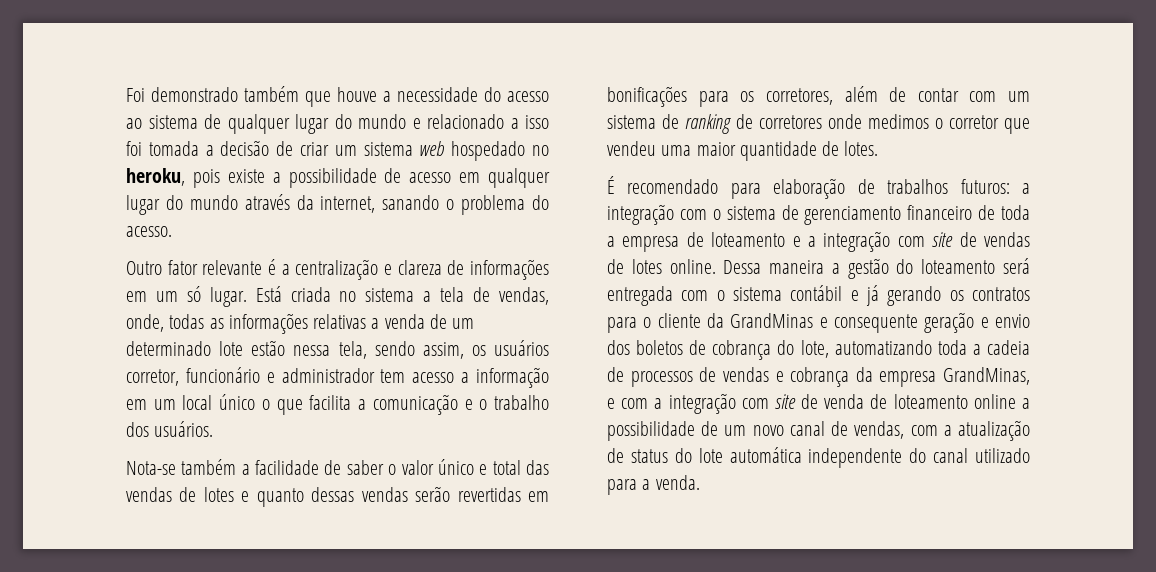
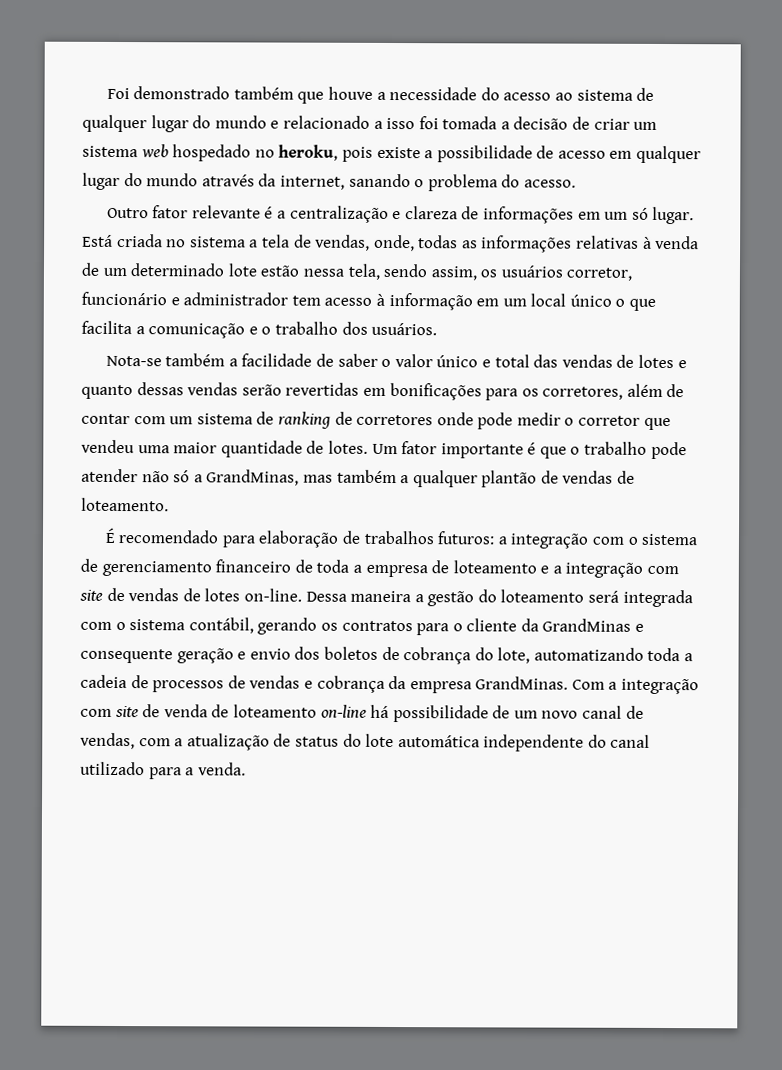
- Está criada no sistema a tela de vendas, onde, todas as informações relativas a venda de um determinado lote estão nessa tela, sendo assim, os usuários corretor, funcionário e administrador tem acesso a informação em um local único o que facilita a comunicação e o trabalho dos usuários.
+ Está criada no sistema a tela de vendas, onde, todas as informações relativas à venda de um determinado lote estão nessa tela, sendo assim, os usuários corretor, funcionário e administrador tem acesso à informação em um local único o que facilita a comunicação e o trabalho dos usuários.
- Nota-se também a facilidade de saber o valor único e total das vendas de lotes e quanto dessas vendas serão revertidas em bonificações para os corretores, além de contar com um sistema de ranking de corretores onde medimos o corretor que vendeu uma maior quantidade de lotes.
+ Nota-se também a facilidade de saber o valor único e total das vendas de lotes e quanto dessas vendas serão revertidas em bonificações para os corretores, além de contar com um sistema de ranking de corretores onde pode medir o corretor que vendeu uma maior quantidade de lotes. Um fator importante é que o trabalho pode atender não só a GrandMinas, mas também a qualquer plantão de vendas de loteamento.
- É recomendado para elaboração de trabalhos futuros: a integração com o sistema de gerenciamento financeiro de toda a empresa de loteamento e a integração com site de vendas de lotes online.
+ É recomendado para elaboração de trabalhos futuros: a integração com o sistema de gerenciamento financeiro de toda a empresa de loteamento e a integração com site de vendas de lotes on-line.
- Dessa maneira a gestão do loteamento será entregada com o sistema contábil e já gerando os contratos para o cliente da GrandMinas e consequente geração e envio dos boletos de cobrança do lote, automatizando toda a cadeia de processos de vendas e cobrança da empresa GrandMinas, e com a integração com site de venda de loteamento online a possibilidade de um novo canal de vendas, com a atualização de status do lote automática independente do canal utilizado para a venda.
+ Dessa maneira a gestão do loteamento será integrada com o sistema contábil, gerando os contratos para o cliente da GrandMinas e consequente geração e envio dos boletos de cobrança do lote, automatizando toda a cadeia de processos de vendas e cobrança da empresa GrandMinas. Com a integração com site de venda de loteamento on-line há possibilidade de um novo canal de vendas, com a atualização de status do lote automática independente do canal utilizado para a venda.

